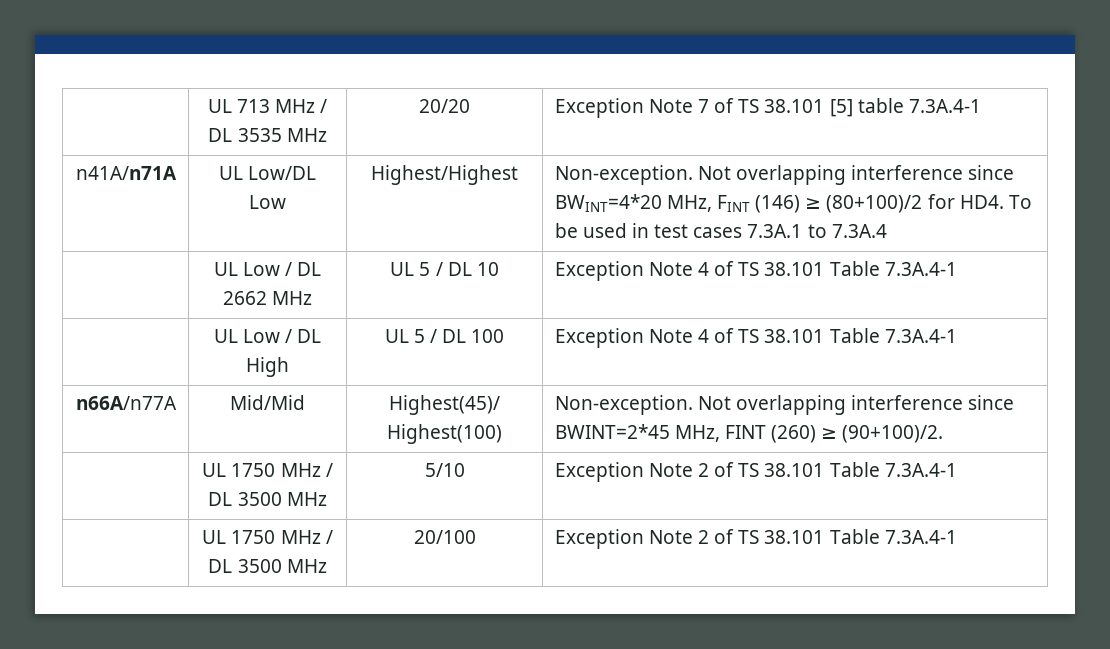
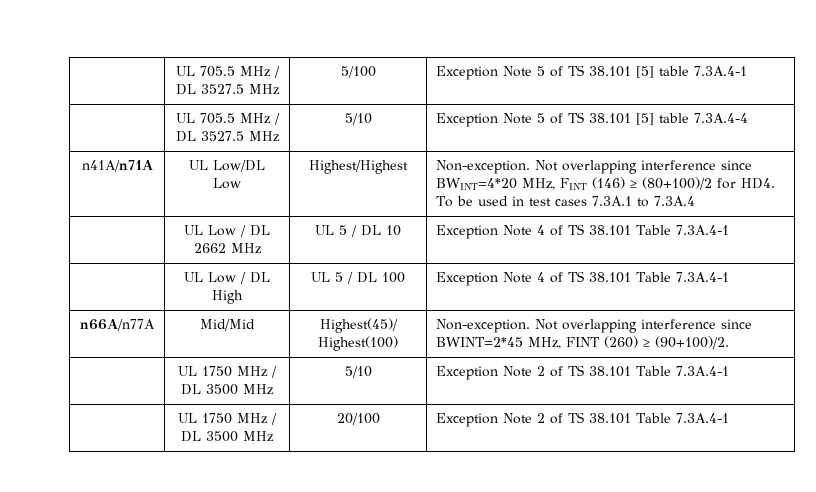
- | UL 713 MHz / DL 3535 MHz | 20/20 | Exception Note 7 of TS 38.101 [5] table 7.3A.4-1
+ | UL 705.5 MHz / DL 3527.5 MHz | 5/100 | Exception Note 5 of TS 38.101 [5] table 7.3A.4-1
+ | UL 705.5 MHz / DL 3527.5 MHz | 5/10 | Exception Note 5 of TS 38.101 [5] table 7.3A.4-4

